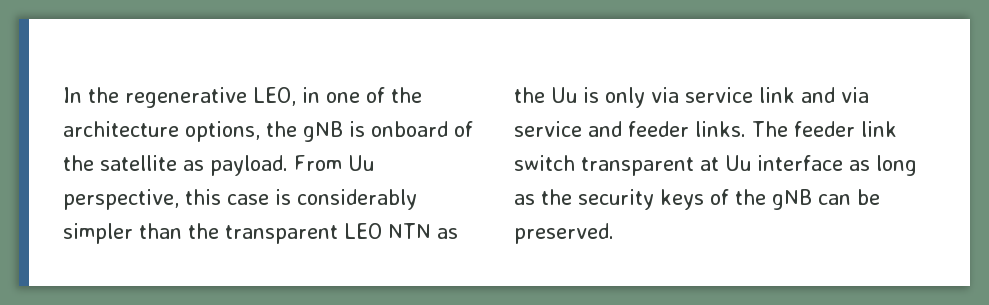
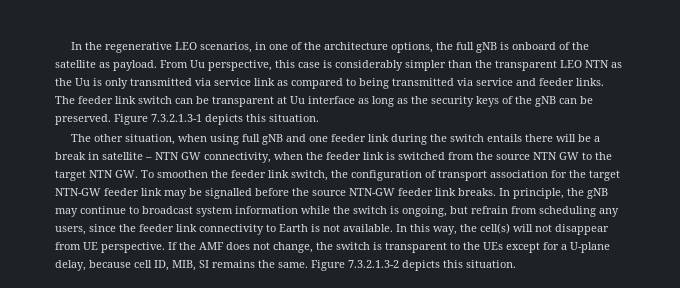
- In the regenerative LEO, in one of the architecture options, the gNB is onboard of the satellite as payload.
+ In the regenerative LEO scenarios, in one of the architecture options, the full gNB is onboard of the satellite as payload.
- From Uu perspective, this case is considerably simpler than the transparent LEO NTN as the Uu is only via service link and via service and feeder links.
+ From Uu perspective, this case is considerably simpler than the transparent LEO NTN as the Uu is only transmitted via service link as compared to being transmitted via service and feeder links.
- The feeder link switch transparent at Uu interface as long as the security keys of the gNB can be preserved.
+ The feeder link switch can be transparent at Uu interface as long as the security keys of the gNB can be preserved.
+ Figure 7.3.2.1.3-1 depicts this situation.
+ The other situation, when using full gNB and one feeder link during the switch entails there will be a break in satellite – NTN GW connectivity, when the feeder link is switched from the source NTN GW to the target NTN GW. To smoothen the feeder link switch, the configuration of transport association for the target NTN-GW feeder link may be signalled before the source NTN-GW feeder link breaks. In principle, the gNB may continue to broadcast system information while the switch is ongoing, but refrain from scheduling any users, since the feeder link connectivity to Earth is not available. In this way, the cell(s) will not disappear from UE perspective. If the AMF does not change, the switch is transparent to the UEs except for a U-plane delay, because cell ID, MIB, SI remains the same. Figure 7.3.2.1.3-2 depicts this situation.

